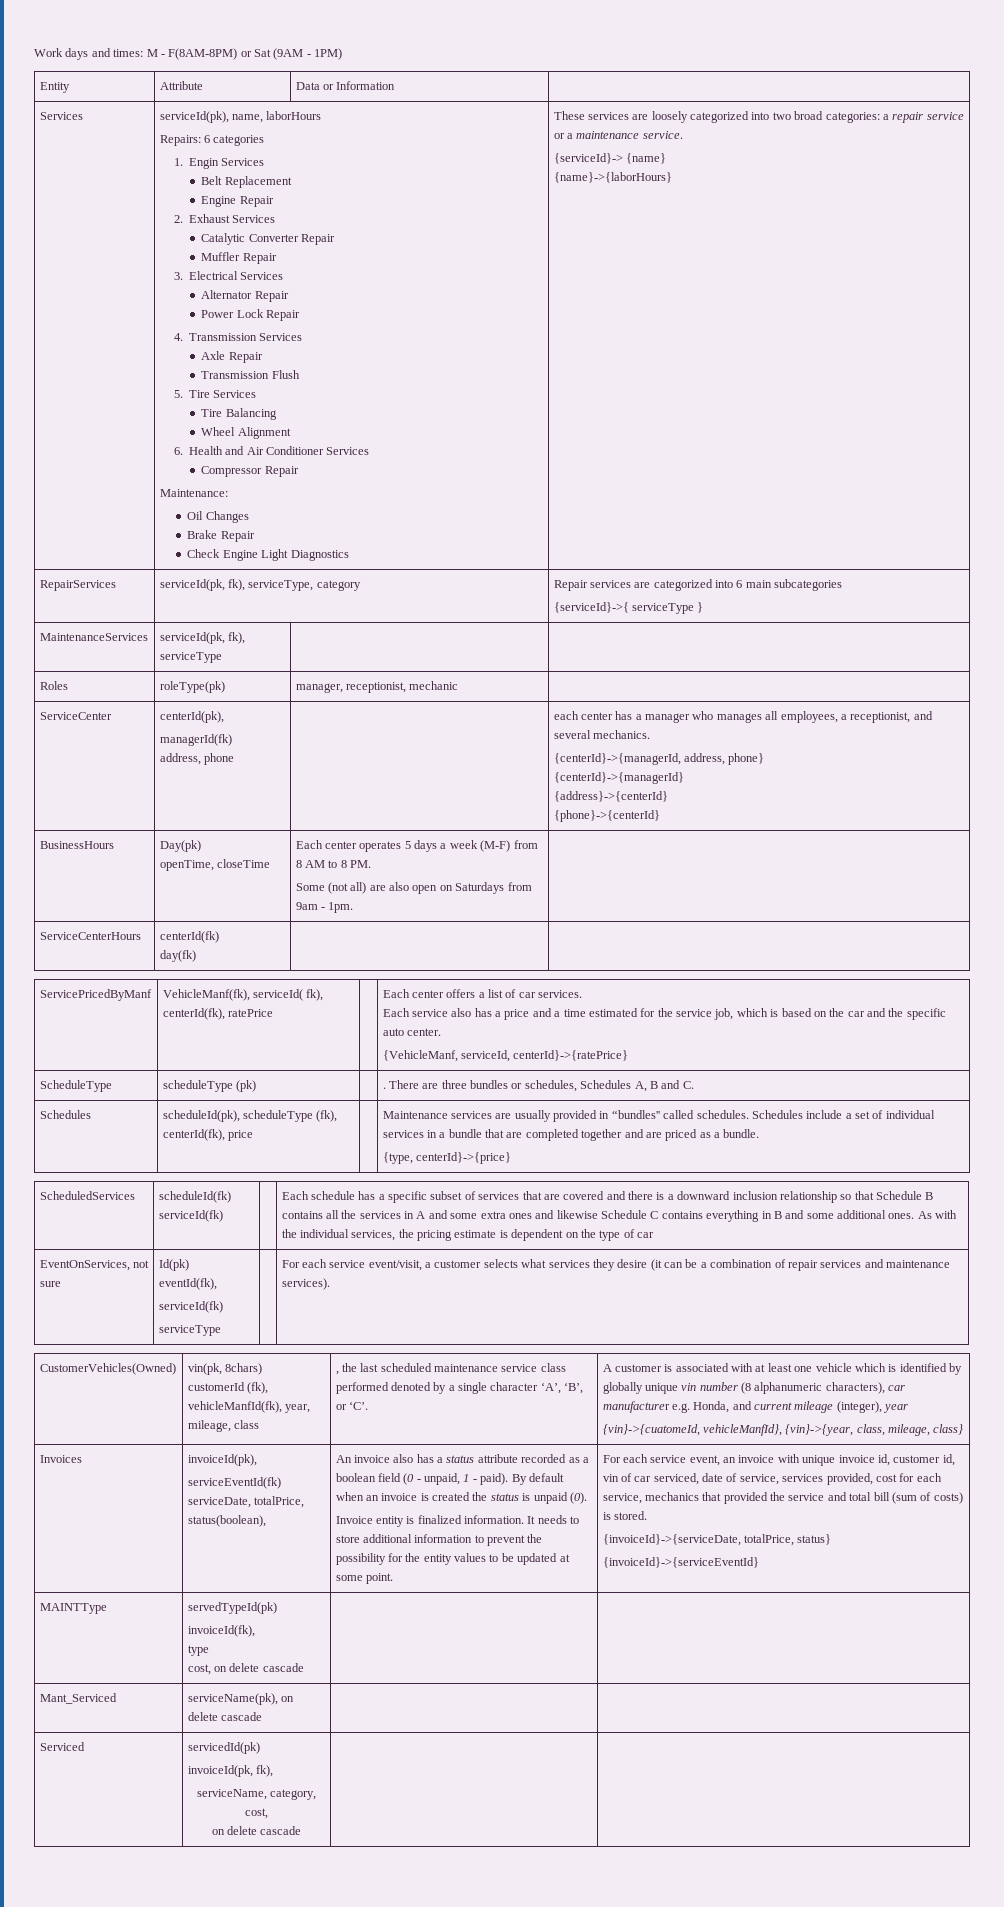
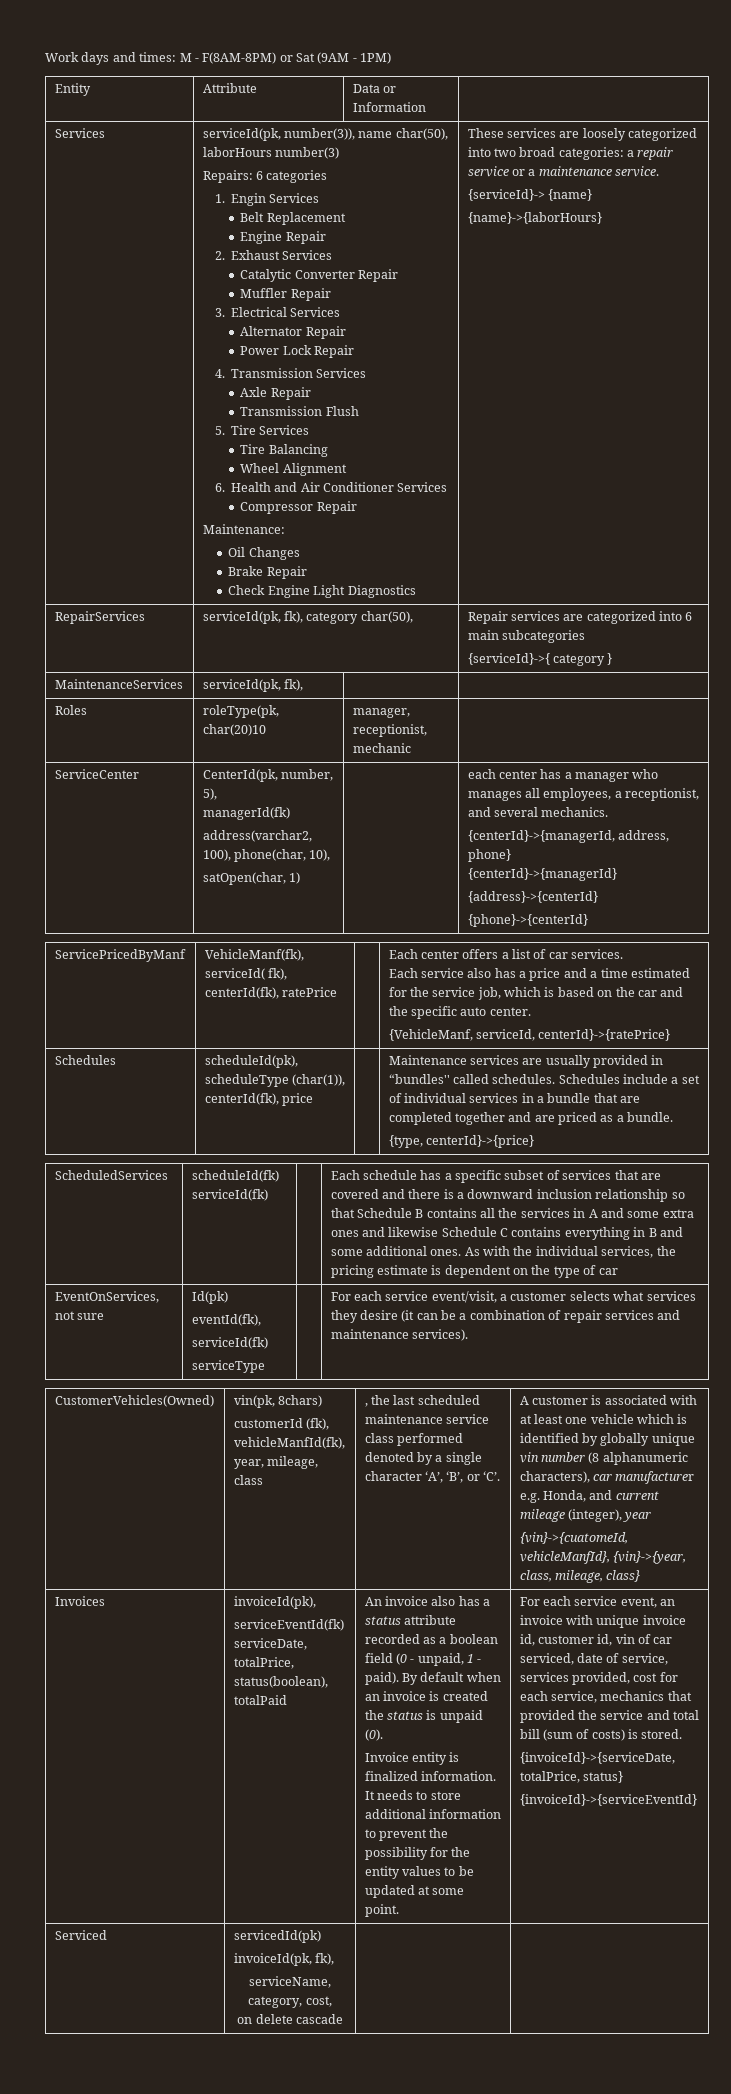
- serviceId(pk), name, laborHours
+ serviceId(pk, number(3)), name char(50), laborHours number(3)
- RepairServices | serviceId(pk, fk), serviceType, category | Repair services are categorized into 6 main subcategories
- {serviceId}->{ serviceType }
+ RepairServices | serviceId(pk, fk), category char(50), | Repair services are categorized into 6 main subcategories
+ {serviceId}->{ category }
- MaintenanceServices | serviceId(pk, fk), serviceType | |
+ MaintenanceServices | serviceId(pk, fk), | |
- Roles | roleType(pk) | manager, receptionist, mechanic |
+ Roles | roleType(pk, char(20)10 | manager, receptionist, mechanic |
- ServiceCenter | centerId(pk),
+ ServiceCenter | CenterId(pk, number, 5),
  managerId(fk)
- address, phone | | each center has a manager who manages all employees, a receptionist, and several mechanics.
+ address(varchar2, 100), phone(char, 10),
+ satOpen(char, 1) | | each center has a manager who manages all employees, a receptionist, and several mechanics.
- BusinessHours | Day(pk)
- openTime, closeTime | Each center operates 5 days a week (M-F) from 8 AM to 8 PM.
- Some (not all) are also open on Saturdays from 9am - 1pm. |
- ServiceCenterHours | centerId(fk)
- day(fk) | |
- ScheduleType | scheduleType (pk) | | . There are three bundles or schedules, Schedules A, B and C.
- Schedules | scheduleId(pk), scheduleType (fk), centerId(fk), price | | Maintenance services are usually provided in “bundles'' called schedules. Schedules include a set of individual services in a bundle that are completed together and are priced as a bundle.
+ Schedules | scheduleId(pk), scheduleType (char(1)), centerId(fk), price | | Maintenance services are usually provided in “bundles'' called schedules. Schedules include a set of individual services in a bundle that are completed together and are priced as a bundle.
- serviceEventId(fk) serviceDate, totalPrice, status(boolean),
+ serviceEventId(fk) serviceDate, totalPrice, status(boolean), totalPaid
- MAINTType | servedTypeId(pk)
- invoiceId(fk),
- type
- cost, on delete cascade | |
- Mant_Serviced | serviceName(pk), on delete cascade | |

